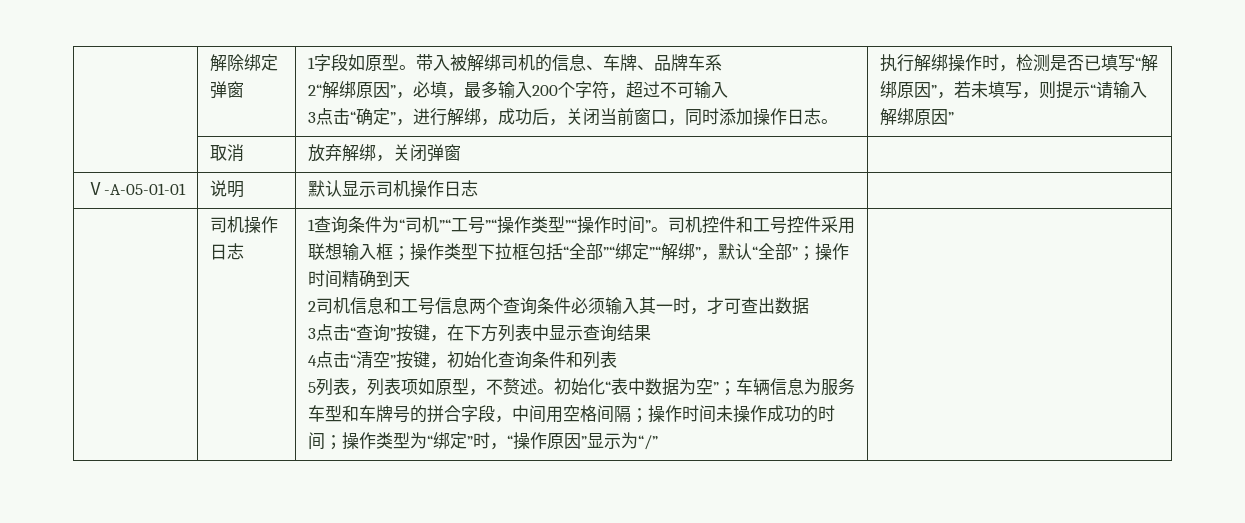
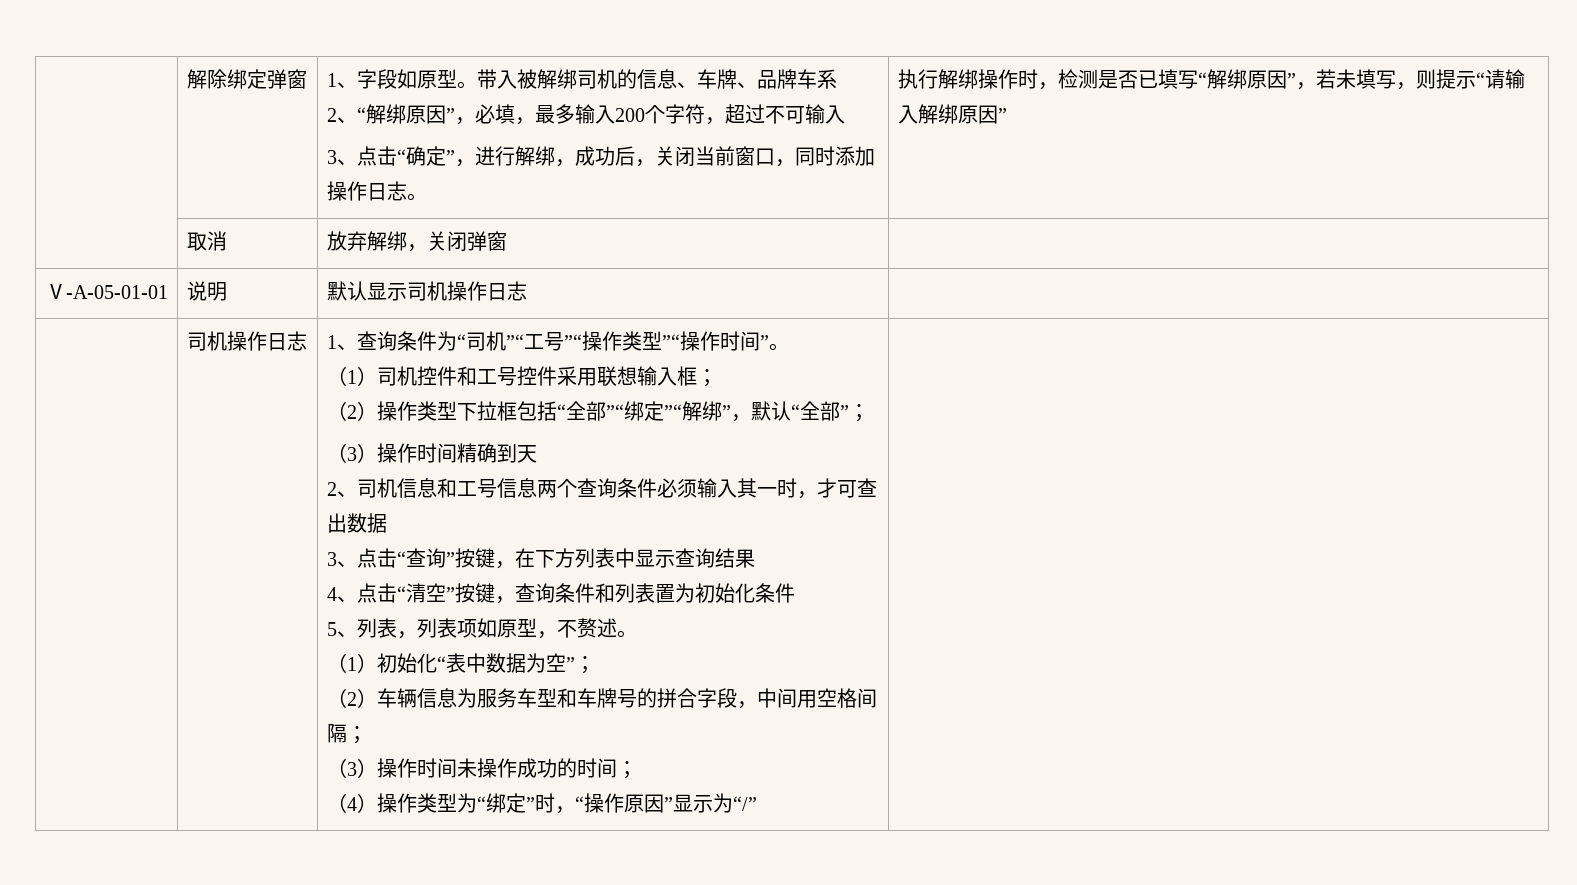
- 1字段如原型。
+ 1、字段如原型。
- 2“解绑原因”，必填，最多输入200个字符，超过不可输入
+ 2、“解绑原因”，必填，最多输入200个字符，超过不可输入
- 3点击“确定”，进行解绑，成功后，关闭当前窗口，同时添加操作日志。
+ 3、点击“确定”，进行解绑，成功后，关闭当前窗口，同时添加操作日志。
- 1查询条件为“司机”“工号”“操作类型”“操作时间”。司机控件和工号控件采用联想输入框；操作类型下拉框包括“全部”“绑定”“解绑”，默认“全部”；操作时间精确到天
+ 1、查询条件为“司机”“工号”“操作类型”“操作时间”。
+ （1）司机控件和工号控件采用联想输入框；
+ （2）操作类型下拉框包括“全部”“绑定”“解绑”，默认“全部”；
+ （3）操作时间精确到天
- 2司机信息和工号信息两个查询条件必须输入其一时，才可查出数据
+ 2、司机信息和工号信息两个查询条件必须输入其一时，才可查出数据
- 3点击“查询”按键，在下方列表中显示查询结果
+ 3、点击“查询”按键，在下方列表中显示查询结果
- 4点击“清空”按键，初始化查询条件和列表
+ 4、点击“清空”按键，查询条件和列表置为初始化条件
- 5列表，列表项如原型，不赘述。初始化“表中数据为空”；车辆信息为服务车型和车牌号的拼合字段，中间用空格间隔；操作时间未操作成功的时间；操作类型为“绑定”时，“操作原因”显示为“/”
+ 5、列表，列表项如原型，不赘述。
+ （1）初始化“表中数据为空”；
+ （2）车辆信息为服务车型和车牌号的拼合字段，中间用空格间隔；
+ （3）操作时间未操作成功的时间；
+ （4）操作类型为“绑定”时，“操作原因”显示为“/”

